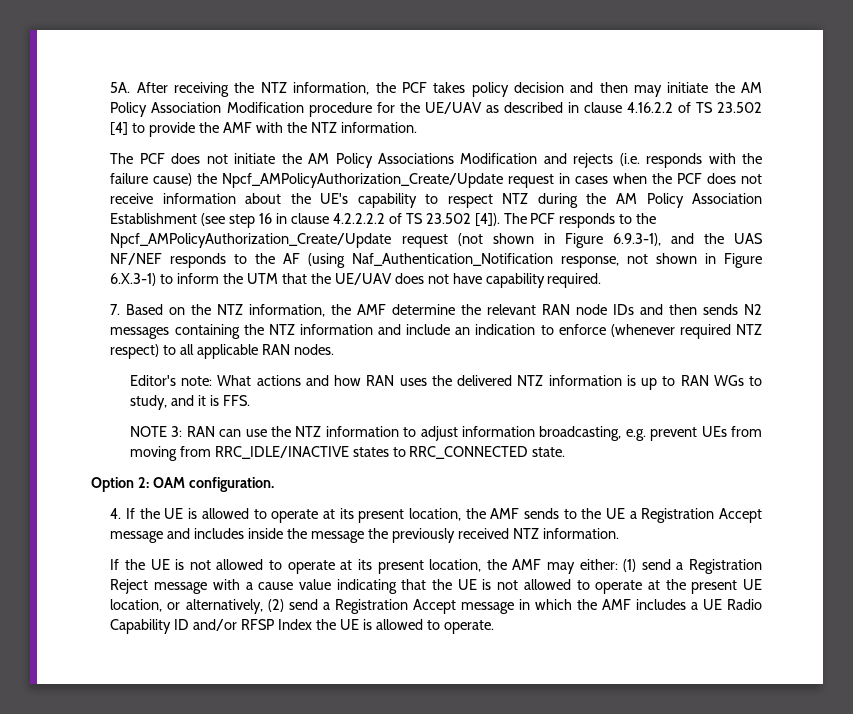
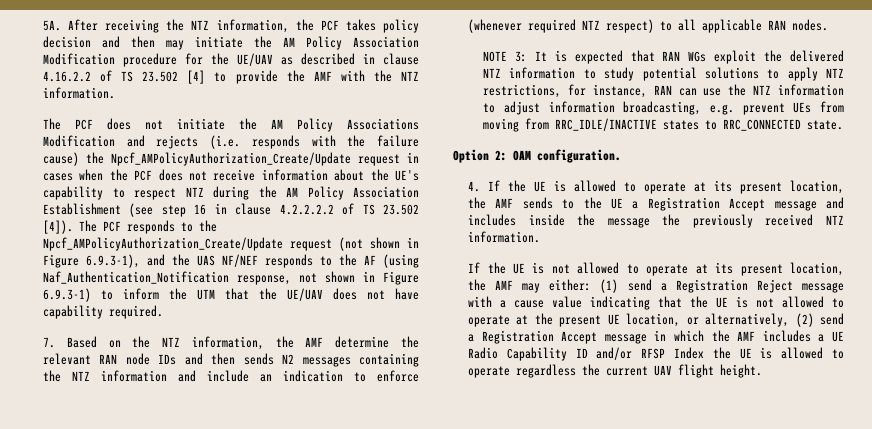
- The PCF responds to the Npcf_AMPolicyAuthorization_Create/Update request (not shown in Figure 6.9.3-1), and the UAS NF/NEF responds to the AF (using Naf_Authentication_Notification response, not shown in Figure 6.X.3-1) to inform the UTM that the UE/UAV does not have capability required.
+ The PCF responds to the Npcf_AMPolicyAuthorization_Create/Update request (not shown in Figure 6.9.3-1), and the UAS NF/NEF responds to the AF (using Naf_Authentication_Notification response, not shown in Figure 6.9.3-1) to inform the UTM that the UE/UAV does not have capability required.
- Editor's note: What actions and how RAN uses the delivered NTZ information is up to RAN WGs to study, and it is FFS.
- NOTE 3: RAN can use the NTZ information to adjust information broadcasting, e.g. prevent UEs from moving from RRC_IDLE/INACTIVE states to RRC_CONNECTED state.
+ NOTE 3: It is expected that RAN WGs exploit the delivered NTZ information to study potential solutions to apply NTZ restrictions, for instance, RAN can use the NTZ information to adjust information broadcasting, e.g. prevent UEs from moving from RRC_IDLE/INACTIVE states to RRC_CONNECTED state.
- (1) send a Registration Reject message with a cause value indicating that the UE is not allowed to operate at the present UE location, or alternatively, (2) send a Registration Accept message in which the AMF includes a UE Radio Capability ID and/or RFSP Index the UE is allowed to operate.
+ (1) send a Registration Reject message with a cause value indicating that the UE is not allowed to operate at the present UE location, or alternatively, (2) send a Registration Accept message in which the AMF includes a UE Radio Capability ID and/or RFSP Index the UE is allowed to operate regardless the current UAV flight height.

